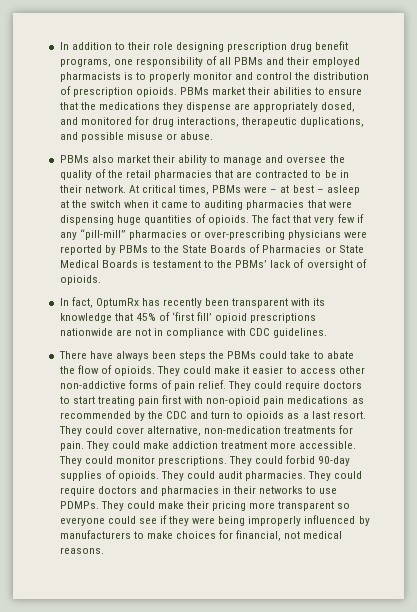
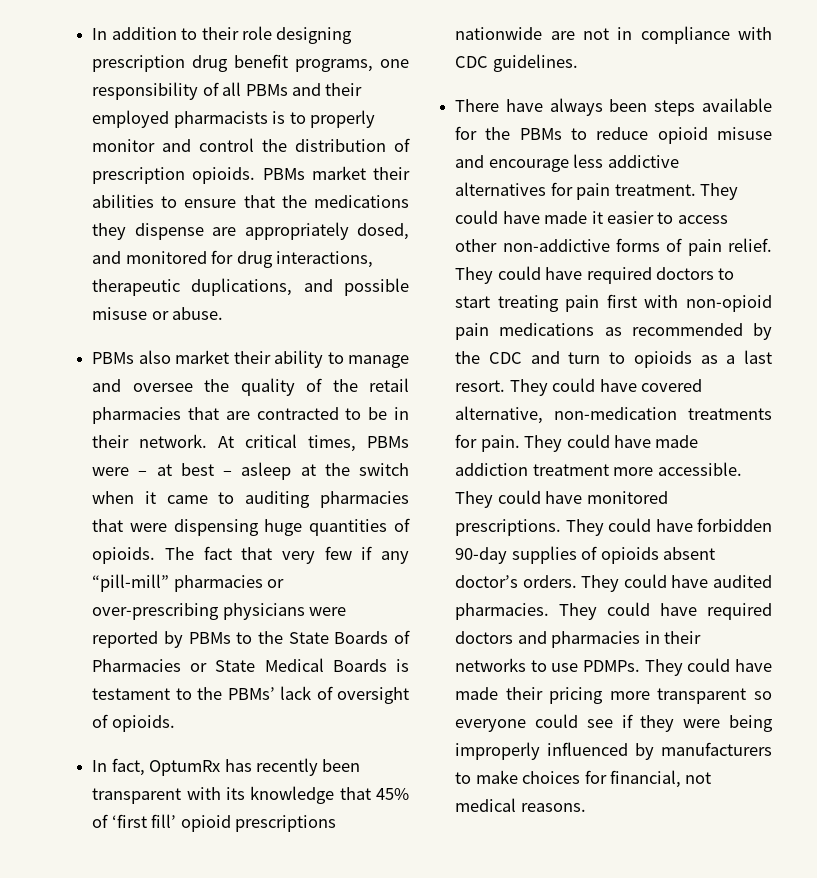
- There have always been steps the PBMs could take to abate the flow of opioids. They could make it easier to access other non-addictive forms of pain relief.
+ There have always been steps available for the PBMs to reduce opioid misuse and encourage less addictive alternatives for pain treatment. They could have made it easier to access other non-addictive forms of pain relief.
- They could require doctors to start treating pain first with non-opioid pain medications as recommended by the CDC and turn to opioids as a last resort.
+ They could have required doctors to start treating pain first with non-opioid pain medications as recommended by the CDC and turn to opioids as a last resort.
- They could cover alternative, non-medication treatments for pain.
+ They could have covered alternative, non-medication treatments for pain.
- They could make addiction treatment more accessible.
+ They could have made addiction treatment more accessible.
- They could monitor prescriptions.
+ They could have monitored prescriptions.
- They could forbid 90-day supplies of opioids. They could audit pharmacies.
+ They could have forbidden 90-day supplies of opioids absent doctor’s orders. They could have audited pharmacies.
- They could require doctors and pharmacies in their networks to use PDMPs.
+ They could have required doctors and pharmacies in their networks to use PDMPs.
- They could make their pricing more transparent so everyone could see if they were being improperly influenced by manufacturers to make choices for financial, not medical reasons.
+ They could have made their pricing more transparent so everyone could see if they were being improperly influenced by manufacturers to make choices for financial, not medical reasons.

